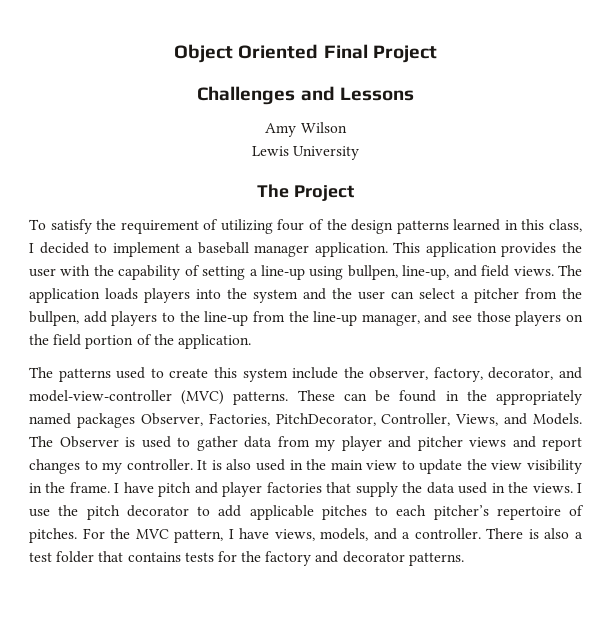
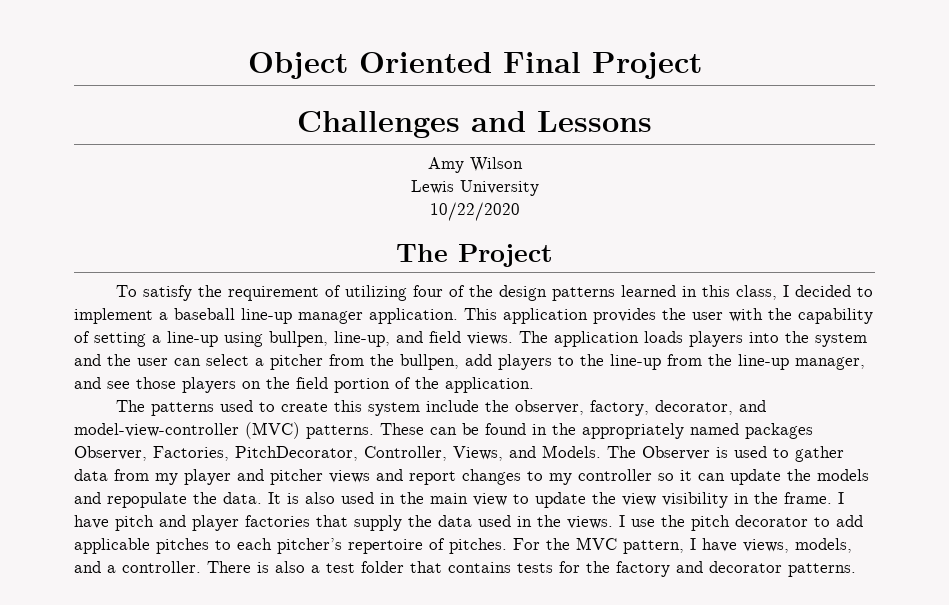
+ 10/22/2020
- To satisfy the requirement of utilizing four of the design patterns learned in this class, I decided to implement a baseball manager application.
+ To satisfy the requirement of utilizing four of the design patterns learned in this class, I decided to implement a baseball line-up manager application.
- The Observer is used to gather data from my player and pitcher views and report changes to my controller.
+ The Observer is used to gather data from my player and pitcher views and report changes to my controller so it can update the models and repopulate the data.

